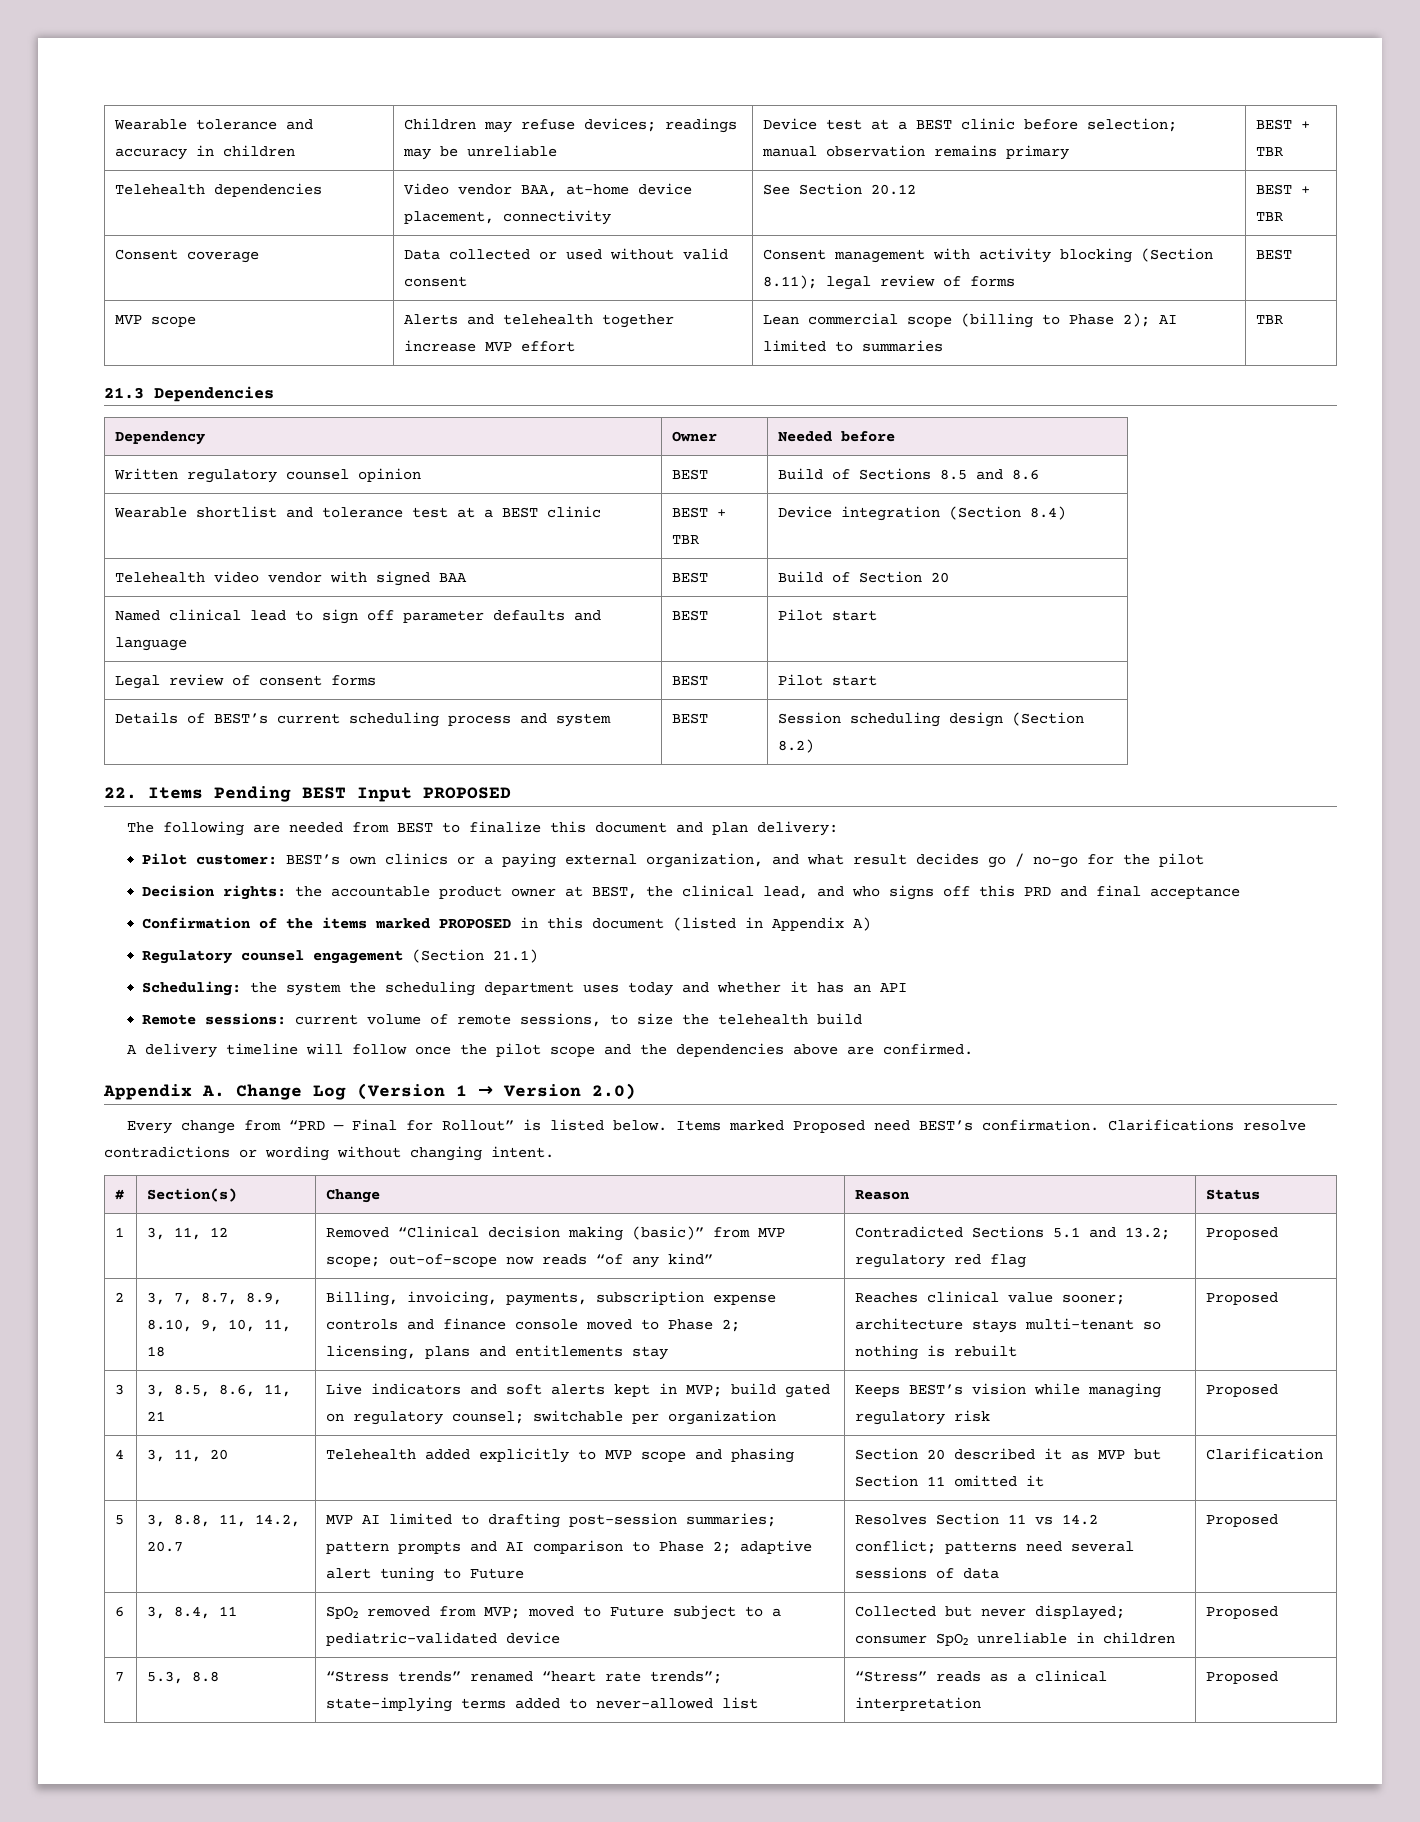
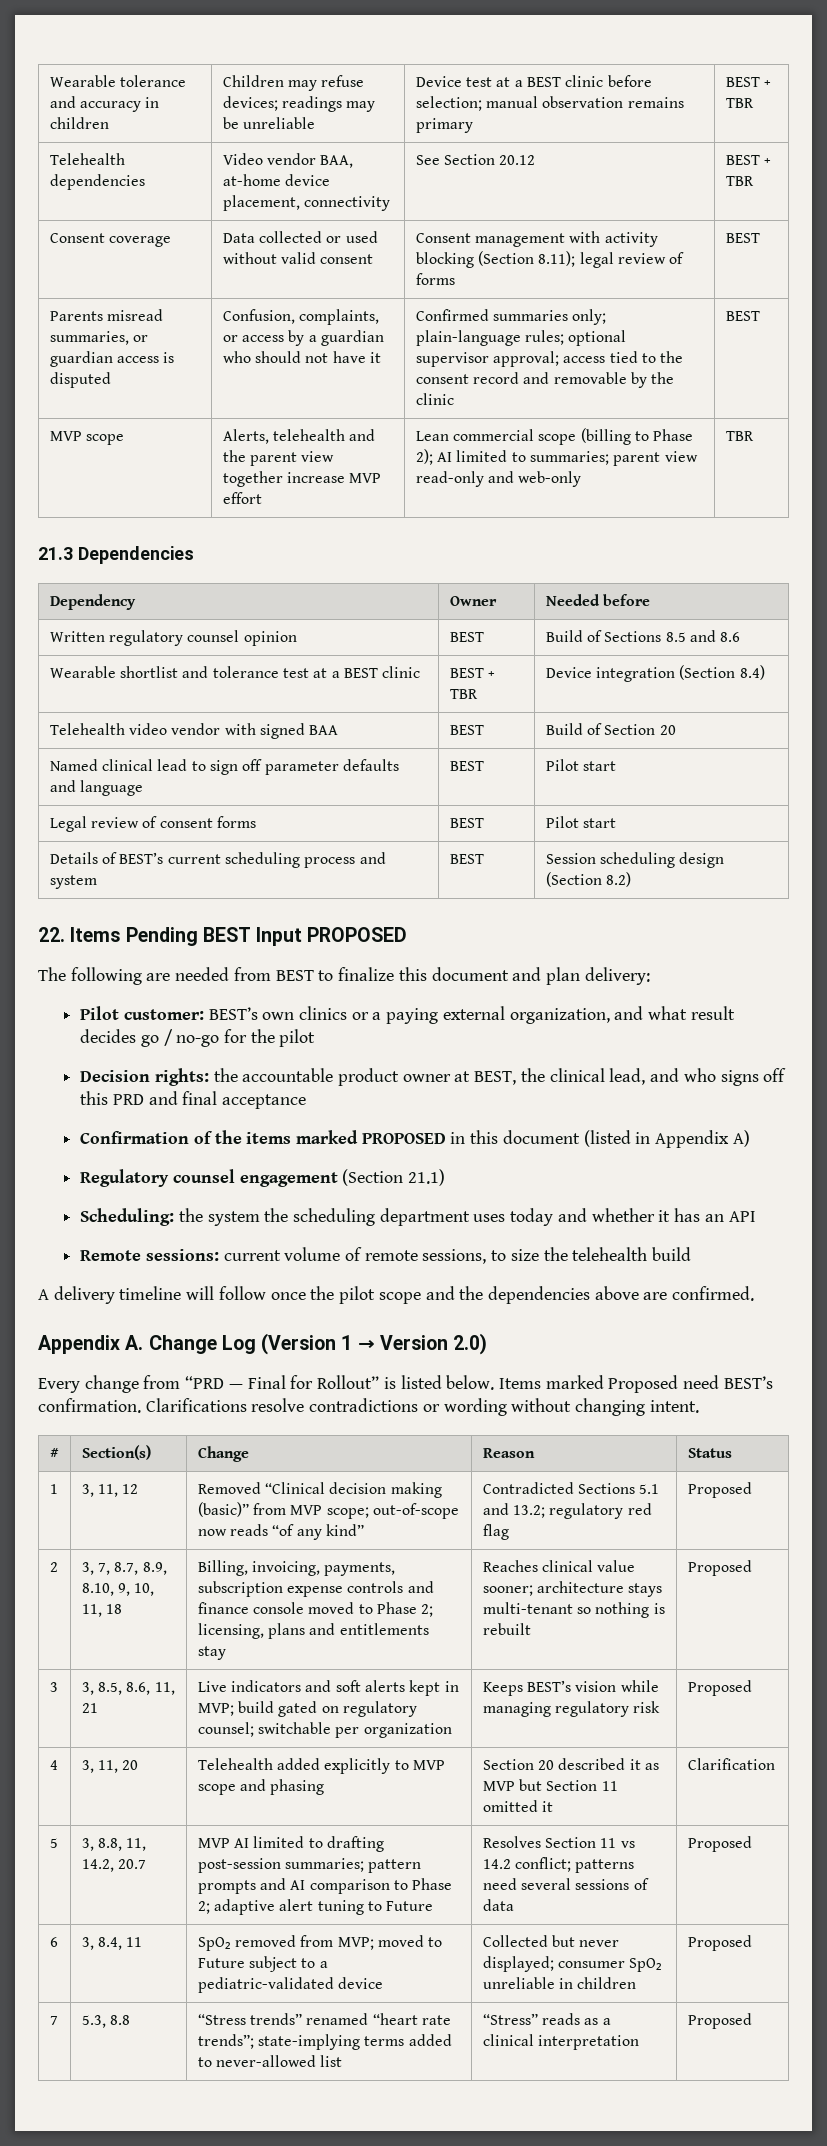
- MVP scope | Alerts and telehealth together increase MVP effort | Lean commercial scope (billing to Phase 2); AI limited to summaries | TBR
+ Parents misread summaries, or guardian access is disputed | Confusion, complaints, or access by a guardian who should not have it | Confirmed summaries only; plain-language rules; optional supervisor approval; access tied to the consent record and removable by the clinic | BEST
+ MVP scope | Alerts, telehealth and the parent view together increase MVP effort | Lean commercial scope (billing to Phase 2); AI limited to summaries; parent view read-only and web-only | TBR

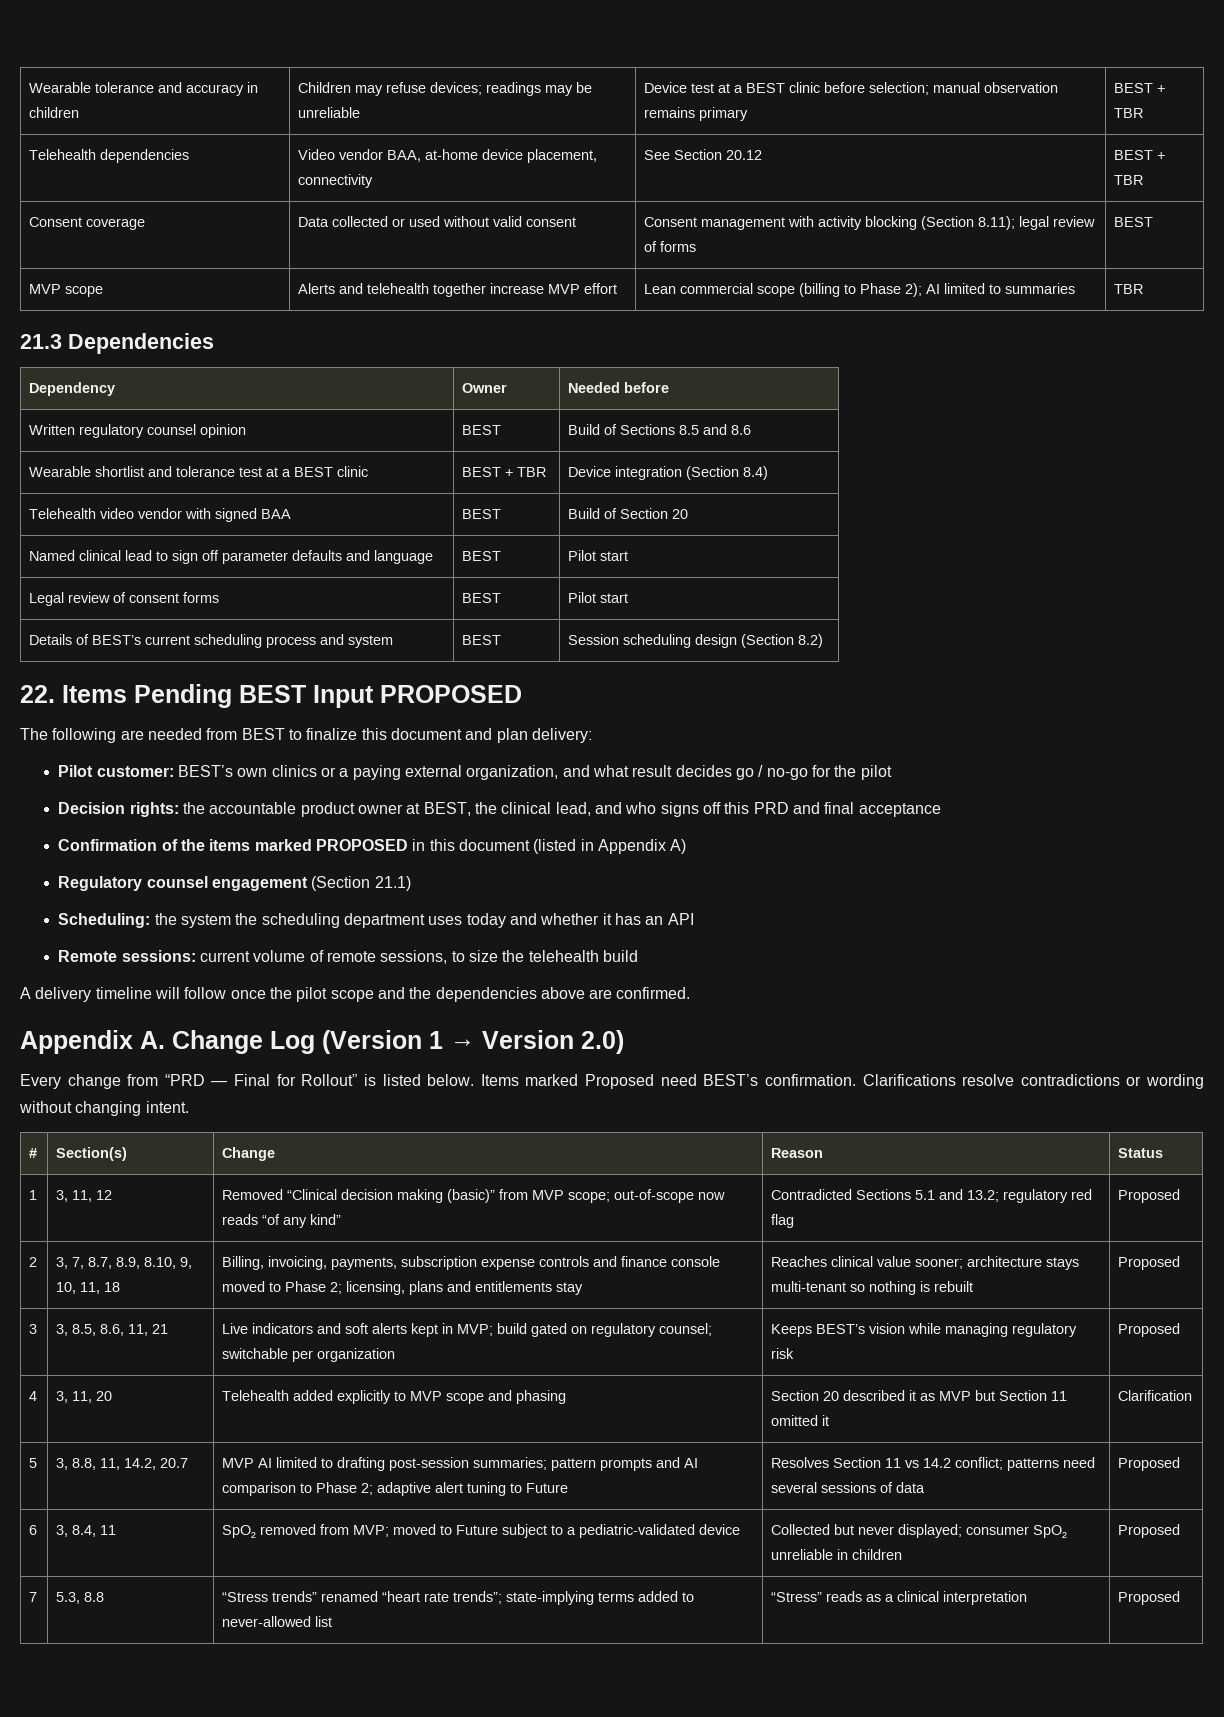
- Parents misread summaries, or guardian access is disputed | Confusion, complaints, or access by a guardian who should not have it | Confirmed summaries only; plain-language rules; optional supervisor approval; access tied to the consent record and removable by the clinic | BEST
- MVP scope | Alerts, telehealth and the parent view together increase MVP effort | Lean commercial scope (billing to Phase 2); AI limited to summaries; parent view read-only and web-only | TBR
+ MVP scope | Alerts and telehealth together increase MVP effort | Lean commercial scope (billing to Phase 2); AI limited to summaries | TBR

